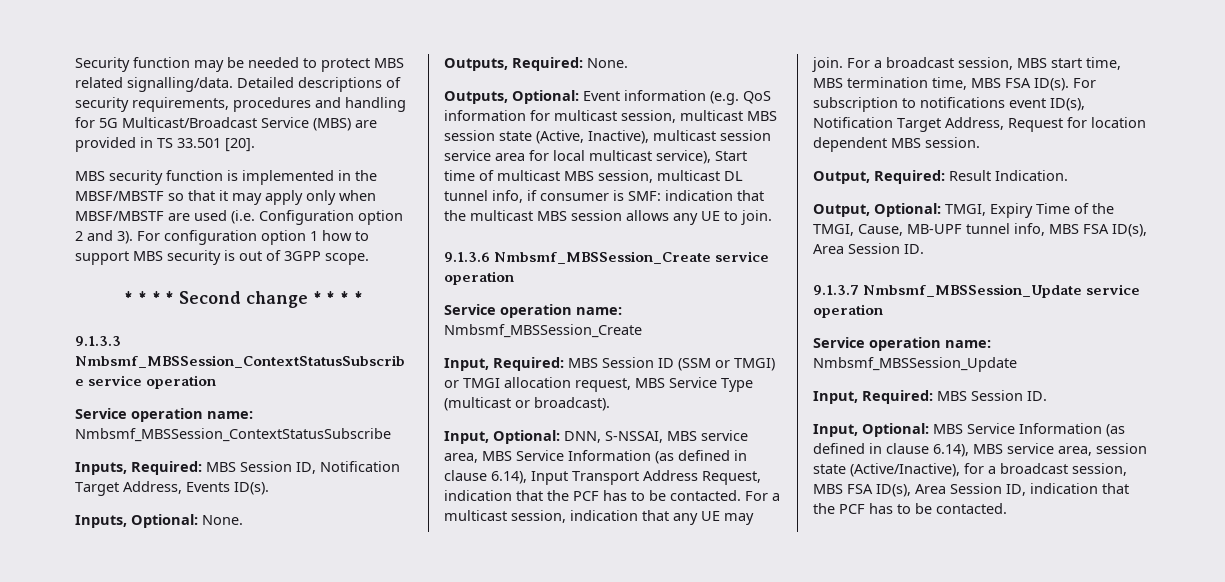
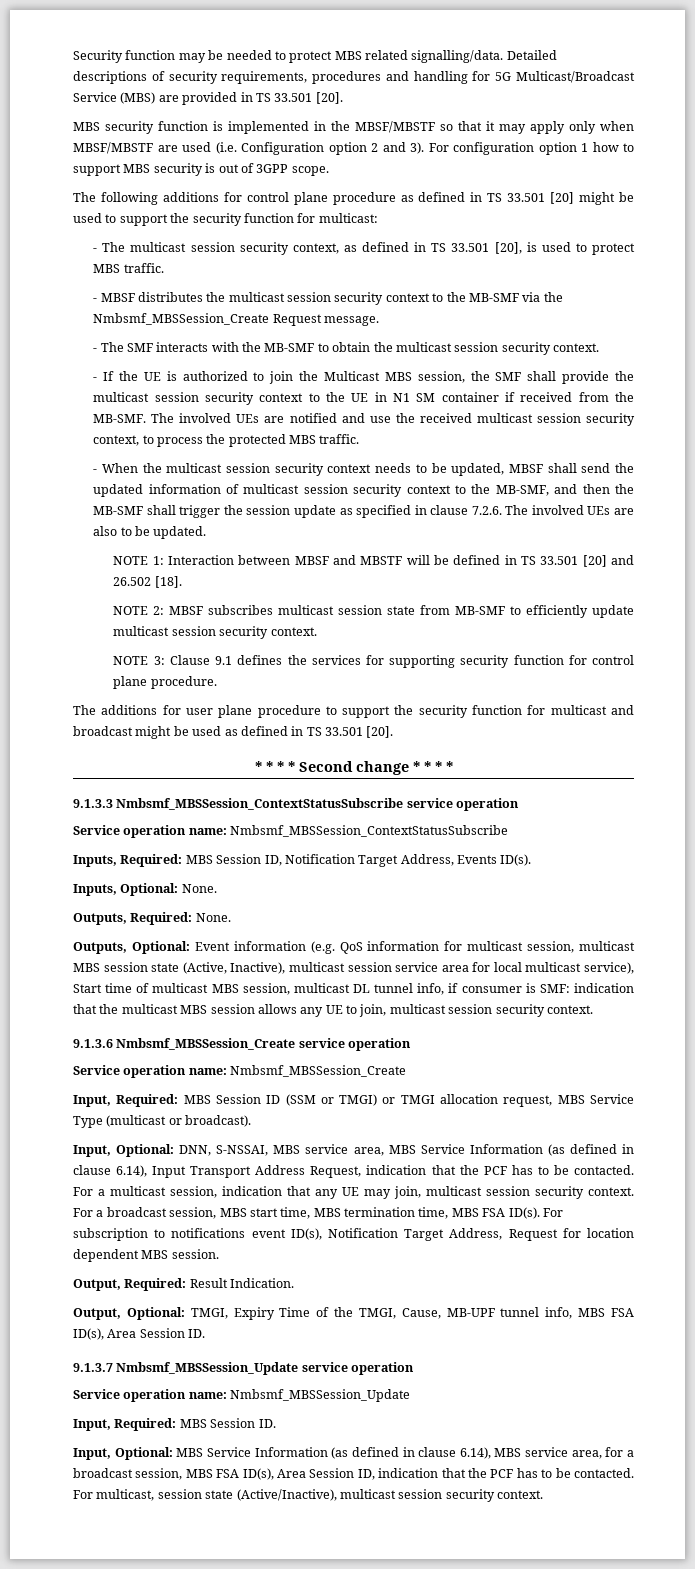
+ The following additions for control plane procedure as defined in TS 33.501 [20] might be used to support the security function for multicast:
+ - The multicast session security context, as defined in TS 33.501 [20], is used to protect MBS traffic.
+ - MBSF distributes the multicast session security context to the MB-SMF via the Nmbsmf_MBSSession_Create Request message.
+ - The SMF interacts with the MB-SMF to obtain the multicast session security context.
+ - If the UE is authorized to join the Multicast MBS session, the SMF shall provide the multicast session security context to the UE in N1 SM container if received from the MB-SMF. The involved UEs are notified and use the received multicast session security context, to process the protected MBS traffic.
+ - When the multicast session security context needs to be updated, MBSF shall send the updated information of multicast session security context to the MB-SMF, and then the MB-SMF shall trigger the session update as specified in clause 7.2.6. The involved UEs are also to be updated.
+ NOTE 1: Interaction between MBSF and MBSTF will be defined in TS 33.501 [20] and 26.502 [18].
+ NOTE 2: MBSF subscribes multicast session state from MB-SMF to efficiently update multicast session security context.
+ NOTE 3: Clause 9.1 defines the services for supporting security function for control plane procedure.
+ The additions for user plane procedure to support the security function for multicast and broadcast might be used as defined in TS 33.501 [20].
- Outputs, Optional: Event information (e.g. QoS information for multicast session, multicast MBS session state (Active, Inactive), multicast session service area for local multicast service), Start time of multicast MBS session, multicast DL tunnel info, if consumer is SMF: indication that the multicast MBS session allows any UE to join.
+ Outputs, Optional: Event information (e.g. QoS information for multicast session, multicast MBS session state (Active, Inactive), multicast session service area for local multicast service), Start time of multicast MBS session, multicast DL tunnel info, if consumer is SMF: indication that the multicast MBS session allows any UE to join, multicast session security context.
- For a multicast session, indication that any UE may join.
+ For a multicast session, indication that any UE may join, multicast session security context.
- Input, Optional: MBS Service Information (as defined in clause 6.14), MBS service area, session state (Active/Inactive), for a broadcast session, MBS FSA ID(s), Area Session ID, indication that the PCF has to be contacted.
+ Input, Optional: MBS Service Information (as defined in clause 6.14), MBS service area, for a broadcast session, MBS FSA ID(s), Area Session ID, indication that the PCF has to be contacted.
+ For multicast, session state (Active/Inactive), multicast session security context.

